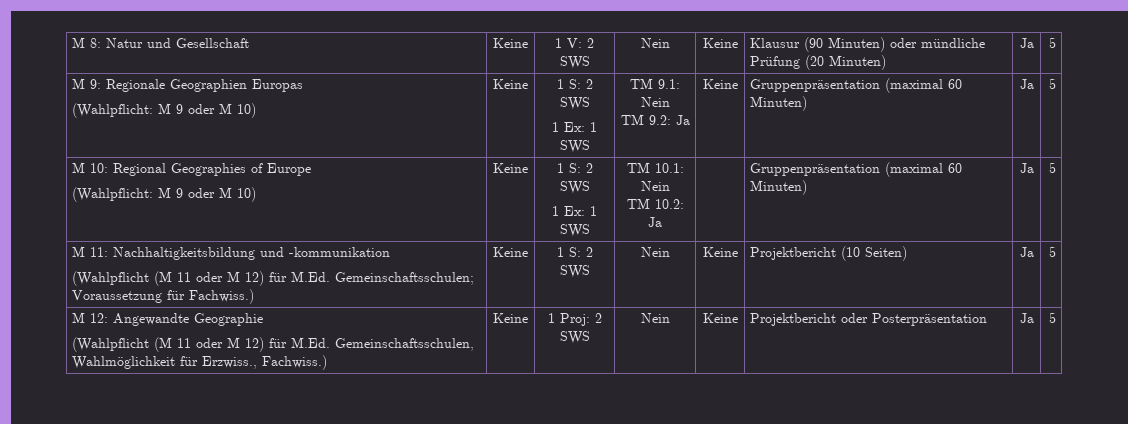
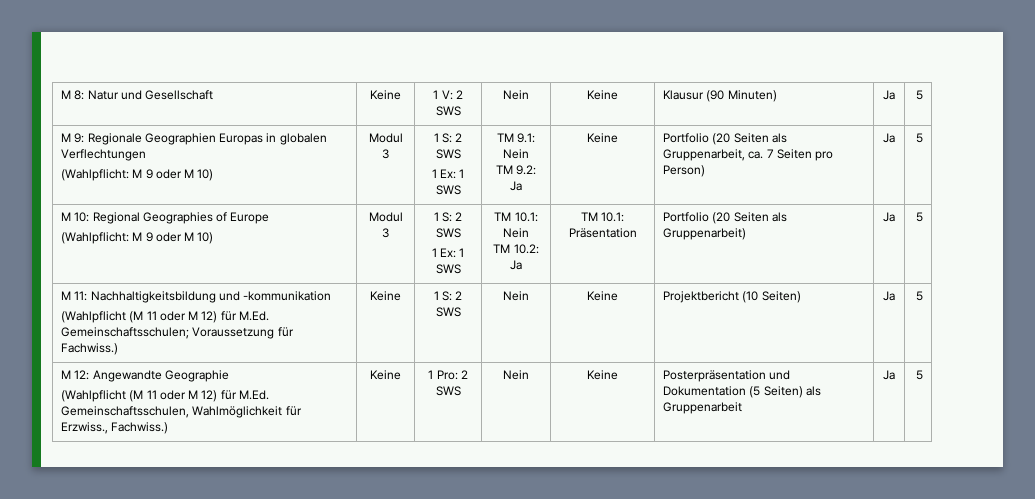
- M 8: Natur und Gesellschaft | Keine | 1 V: 2 SWS | Nein | Keine | Klausur (90 Minuten) oder mündliche Prüfung (20 Minuten) | Ja | 5
+ M 8: Natur und Gesellschaft | Keine | 1 V: 2 SWS | Nein | Keine | Klausur (90 Minuten) | Ja | 5
- M 9: Regionale Geographien Europas
- (Wahlpflicht: M 9 oder M 10) | Keine
+ M 9: Regionale Geographien Europas in globalen Verflechtungen
+ (Wahlpflicht: M 9 oder M 10) | Modul 3
- Keine | Gruppenpräsentation (maximal 60 Minuten)
+ Keine | Portfolio (20 Seiten als Gruppenarbeit, ca. 7 Seiten pro Person)
  M 10: Regional Geographies of Europe
- (Wahlpflicht: M 9 oder M 10) | Keine | 1 S: 2 SWS
+ (Wahlpflicht: M 9 oder M 10) | Modul 3 | 1 S: 2 SWS
  1 Ex: 1 SWS | TM 10.1: Nein
- TM 10.2: Ja | | Gruppenpräsentation (maximal 60 Minuten) | Ja | 5
+ TM 10.2: Ja | TM 10.1: Präsentation | Portfolio (20 Seiten als Gruppenarbeit) | Ja | 5
  M 12: Angewandte Geographie
- (Wahlpflicht (M 11 oder M 12) für M.Ed. Gemeinschaftsschulen, Wahlmöglichkeit für Erzwiss., Fachwiss.) | Keine | 1 Proj: 2 SWS | Nein | Keine | Projektbericht oder Posterpräsentation | Ja | 5
+ (Wahlpflicht (M 11 oder M 12) für M.Ed. Gemeinschaftsschulen, Wahlmöglichkeit für Erzwiss., Fachwiss.) | Keine | 1 Pro: 2 SWS | Nein | Keine | Posterpräsentation und Dokumentation (5 Seiten) als Gruppenarbeit | Ja | 5

